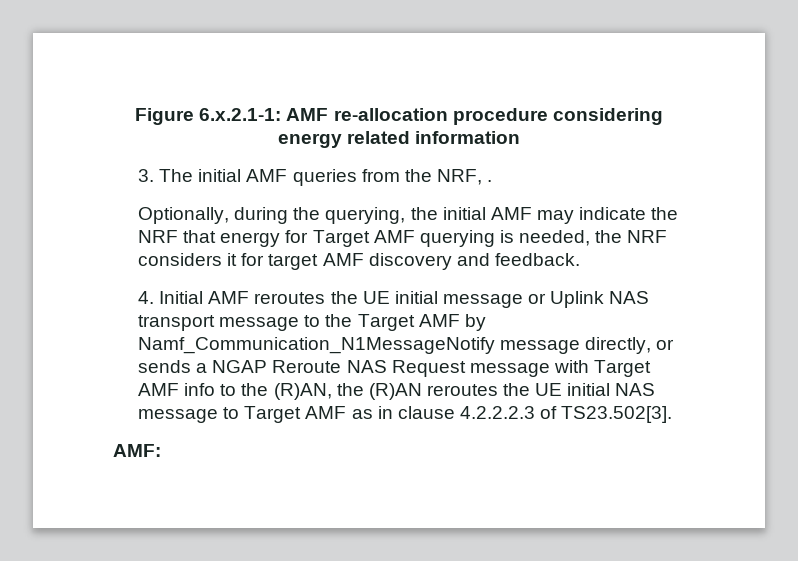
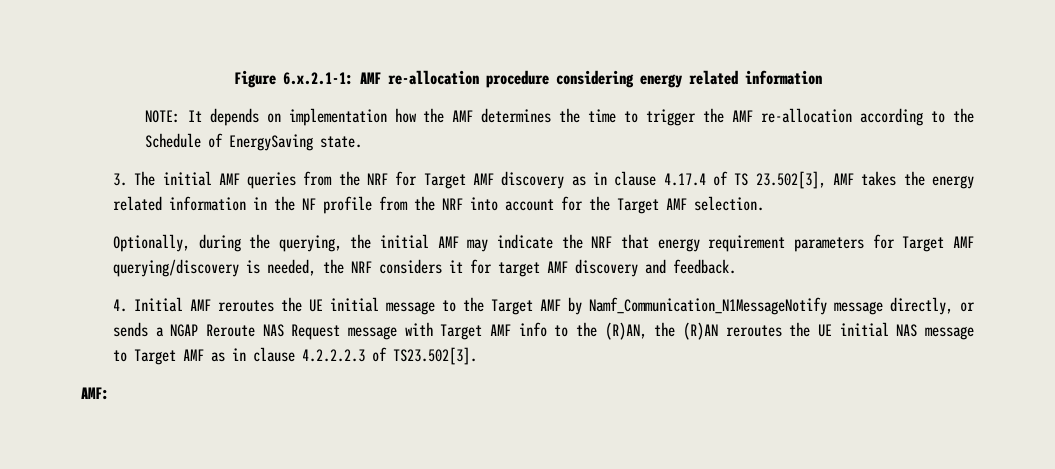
+ NOTE: It depends on implementation how the AMF determines the time to trigger the AMF re-allocation according to the Schedule of EnergySaving state.
- 3. The initial AMF queries from the NRF, .
+ 3. The initial AMF queries from the NRF for Target AMF discovery as in clause 4.17.4 of TS 23.502[3], AMF takes the energy related information in the NF profile from the NRF into account for the Target AMF selection.
- Optionally, during the querying, the initial AMF may indicate the NRF that energy for Target AMF querying is needed, the NRF considers it for target AMF discovery and feedback.
+ Optionally, during the querying, the initial AMF may indicate the NRF that energy requirement parameters for Target AMF querying/discovery is needed, the NRF considers it for target AMF discovery and feedback.
- 4. Initial AMF reroutes the UE initial message or Uplink NAS transport message to the Target AMF by Namf_Communication_N1MessageNotify message directly, or sends a NGAP Reroute NAS Request message with Target AMF info to the (R)AN, the (R)AN reroutes the UE initial NAS message to Target AMF as in clause 4.2.2.2.3 of TS23.502[3].
+ 4. Initial AMF reroutes the UE initial message to the Target AMF by Namf_Communication_N1MessageNotify message directly, or sends a NGAP Reroute NAS Request message with Target AMF info to the (R)AN, the (R)AN reroutes the UE initial NAS message to Target AMF as in clause 4.2.2.2.3 of TS23.502[3].

